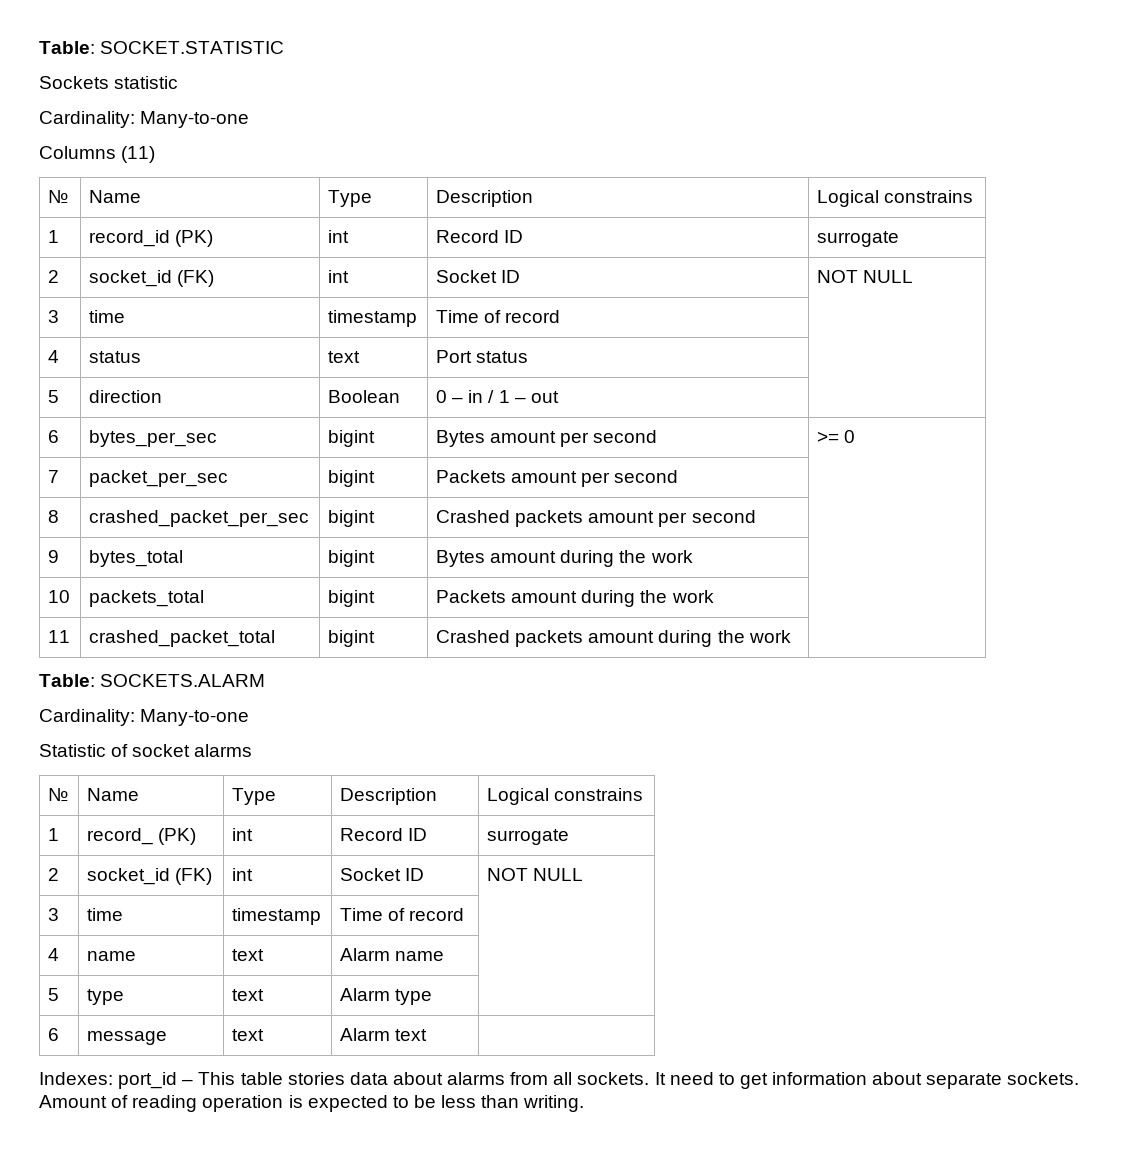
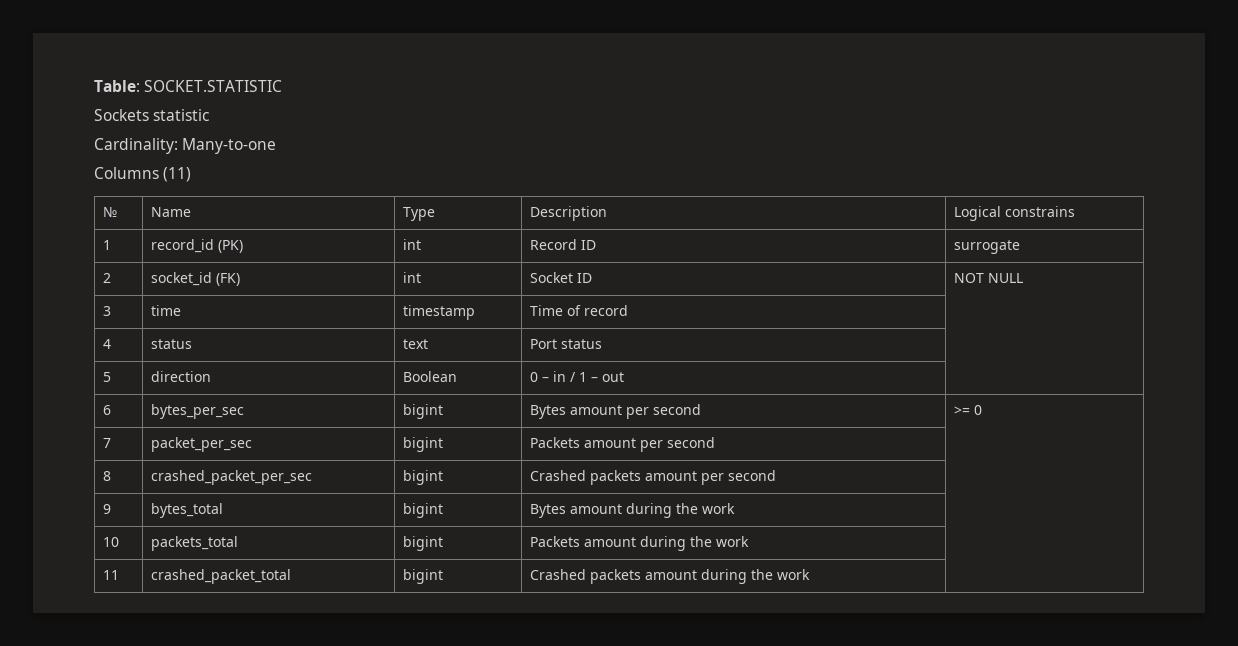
- Table: SOCKETS.ALARM
- Cardinality: Many-to-one
- Statistic of socket alarms
- № | Name | Type | Description | Logical constrains
- 1 | record_ (PK) | int | Record ID | surrogate
- 2 | socket_id (FK) | int | Socket ID | NOT NULL
- 3 | time | timestamp | Time of record |
- 4 | name | text | Alarm name |
- 5 | type | text | Alarm type |
- 6 | message | text | Alarm text |
- Indexes: port_id – This table stories data about alarms from all sockets. It need to get information about separate sockets. Amount of reading operation is expected to be less than writing.

